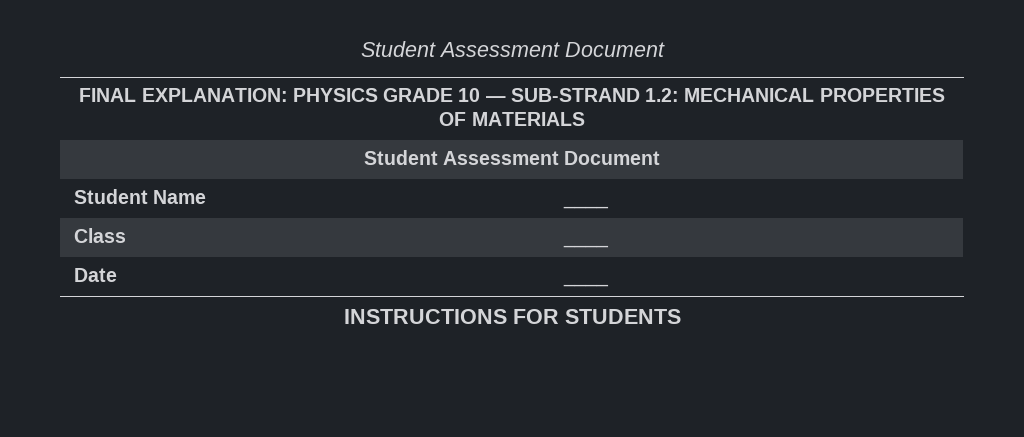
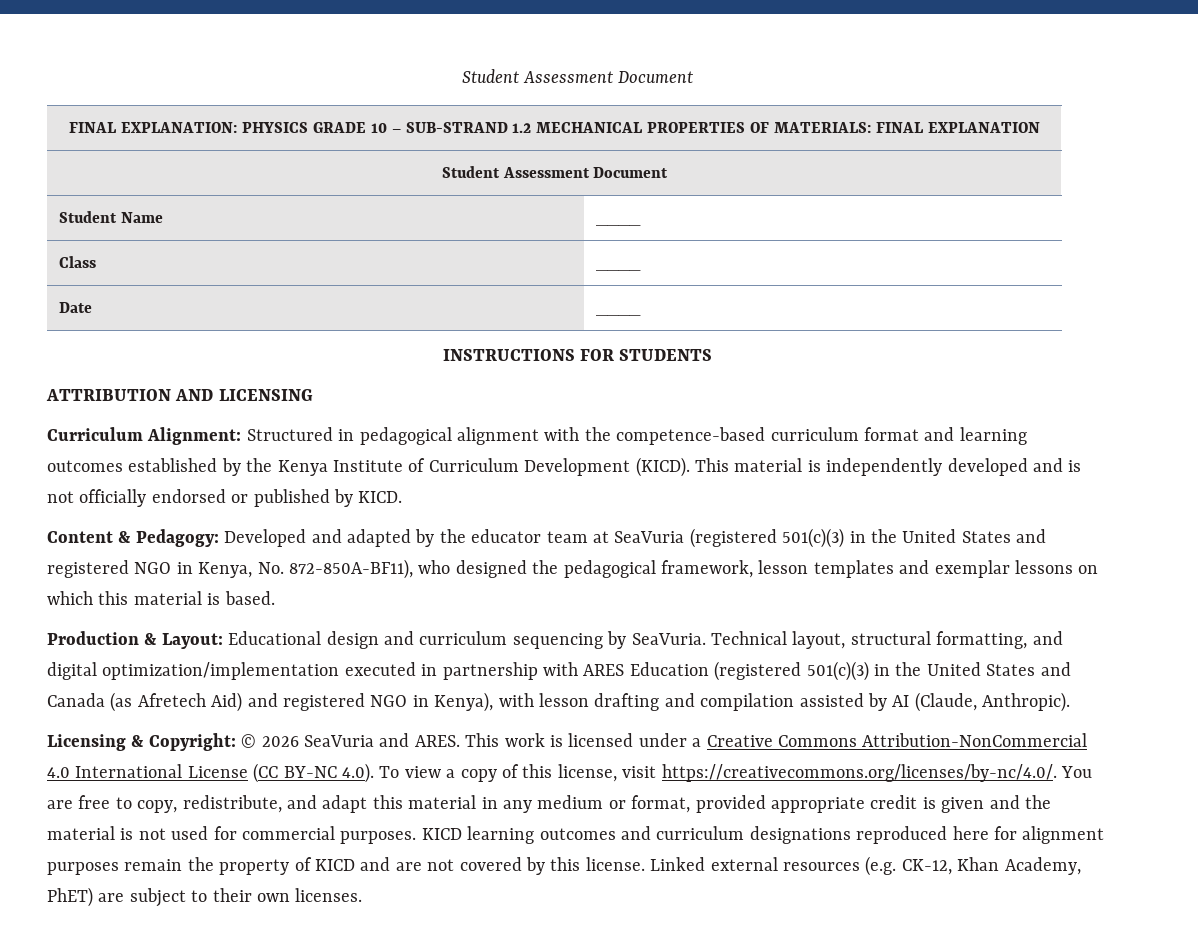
- FINAL EXPLANATION: PHYSICS GRADE 10 — SUB-STRAND 1.2: MECHANICAL PROPERTIES OF MATERIALS
+ FINAL EXPLANATION: PHYSICS GRADE 10 – SUB-STRAND 1.2 MECHANICAL PROPERTIES OF MATERIALS: FINAL EXPLANATION
+ ATTRIBUTION AND LICENSING
+ Curriculum Alignment: Structured in pedagogical alignment with the competence-based curriculum format and learning outcomes established by the Kenya Institute of Curriculum Development (KICD). This material is independently developed and is not officially endorsed or published by KICD.
+ Content & Pedagogy: Developed and adapted by the educator team at SeaVuria (registered 501(c)(3) in the United States and registered NGO in Kenya, No. 872-850A-BF11), who designed the pedagogical framework, lesson templates and exemplar lessons on which this material is based.
+ Production & Layout: Educational design and curriculum sequencing by SeaVuria. Technical layout, structural formatting, and digital optimization/implementation executed in partnership with ARES Education (registered 501(c)(3) in the United States and Canada (as Afretech Aid) and registered NGO in Kenya), with lesson drafting and compilation assisted by AI (Claude, Anthropic).
+ Licensing & Copyright: © 2026 SeaVuria and ARES. This work is licensed under a Creative Commons Attribution-NonCommercial 4.0 International License (CC BY-NC 4.0). To view a copy of this license, visit https://creativecommons.org/licenses/by-nc/4.0/. You are free to copy, redistribute, and adapt this material in any medium or format, provided appropriate credit is given and the material is not used for commercial purposes. KICD learning outcomes and curriculum designations reproduced here for alignment purposes remain the property of KICD and are not covered by this license. Linked external resources (e.g. CK-12, Khan Academy, PhET) are subject to their own licenses.

